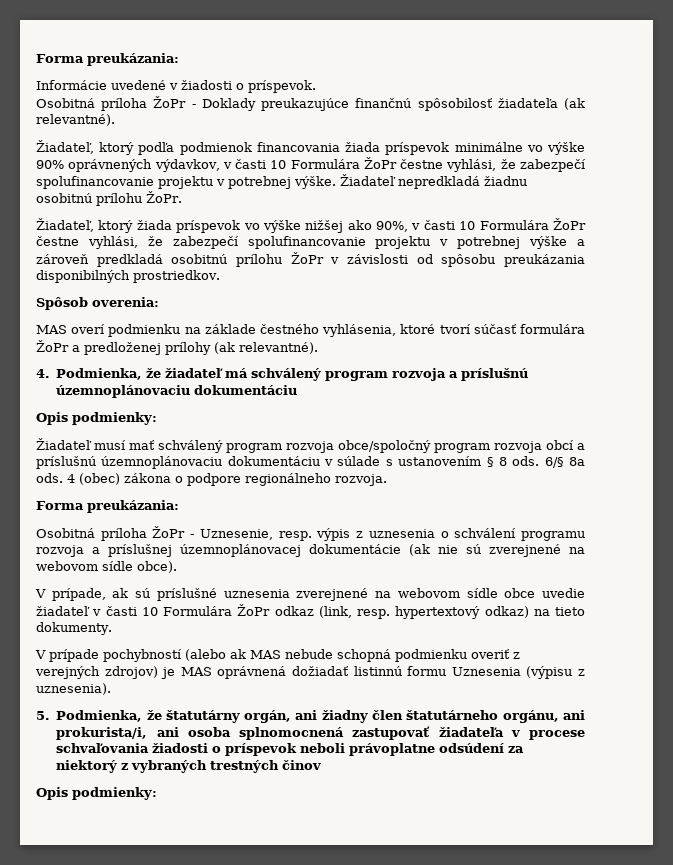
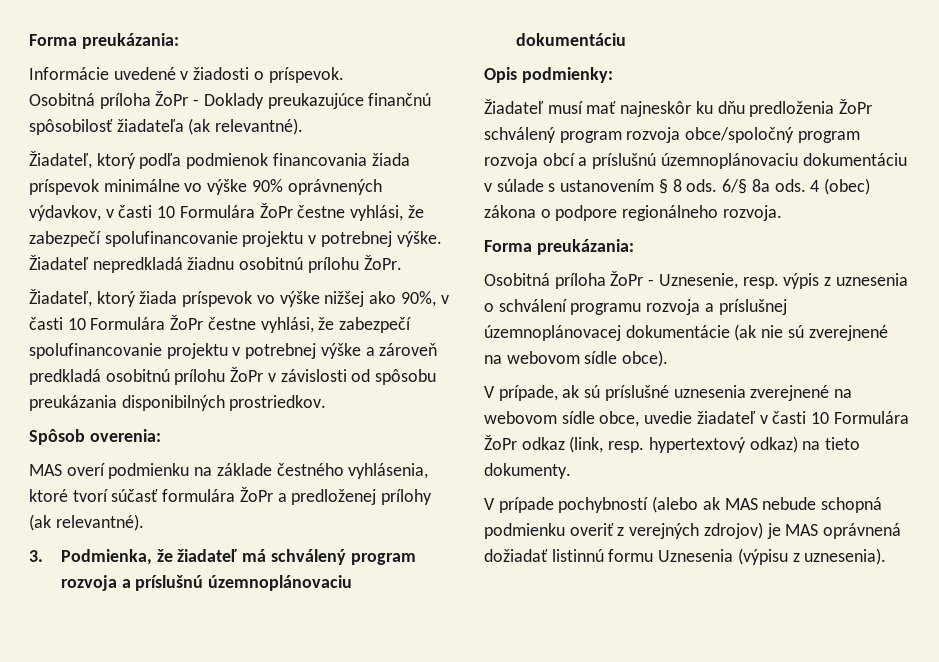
- 4. Podmienka, že žiadateľ má schválený program rozvoja a príslušnú územnoplánovaciu dokumentáciu
+ 3. Podmienka, že žiadateľ má schválený program rozvoja a príslušnú územnoplánovaciu dokumentáciu
- Žiadateľ musí mať schválený program rozvoja obce/spoločný program rozvoja obcí a príslušnú územnoplánovaciu dokumentáciu v súlade s ustanovením § 8 ods.
+ Žiadateľ musí mať najneskôr ku dňu predloženia ŽoPr schválený program rozvoja obce/spoločný program rozvoja obcí a príslušnú územnoplánovaciu dokumentáciu v súlade s ustanovením § 8 ods.
- V prípade, ak sú príslušné uznesenia zverejnené na webovom sídle obce uvedie žiadateľ v časti 10 Formulára ŽoPr odkaz (link, resp. hypertextový odkaz) na tieto dokumenty.
+ V prípade, ak sú príslušné uznesenia zverejnené na webovom sídle obce, uvedie žiadateľ v časti 10 Formulára ŽoPr odkaz (link, resp. hypertextový odkaz) na tieto dokumenty.
- 5. Podmienka, že štatutárny orgán, ani žiadny člen štatutárneho orgánu, ani prokurista/i, ani osoba splnomocnená zastupovať žiadateľa v procese schvaľovania žiadosti o príspevok neboli právoplatne odsúdení za niektorý z vybraných trestných činov
- Opis podmienky:

